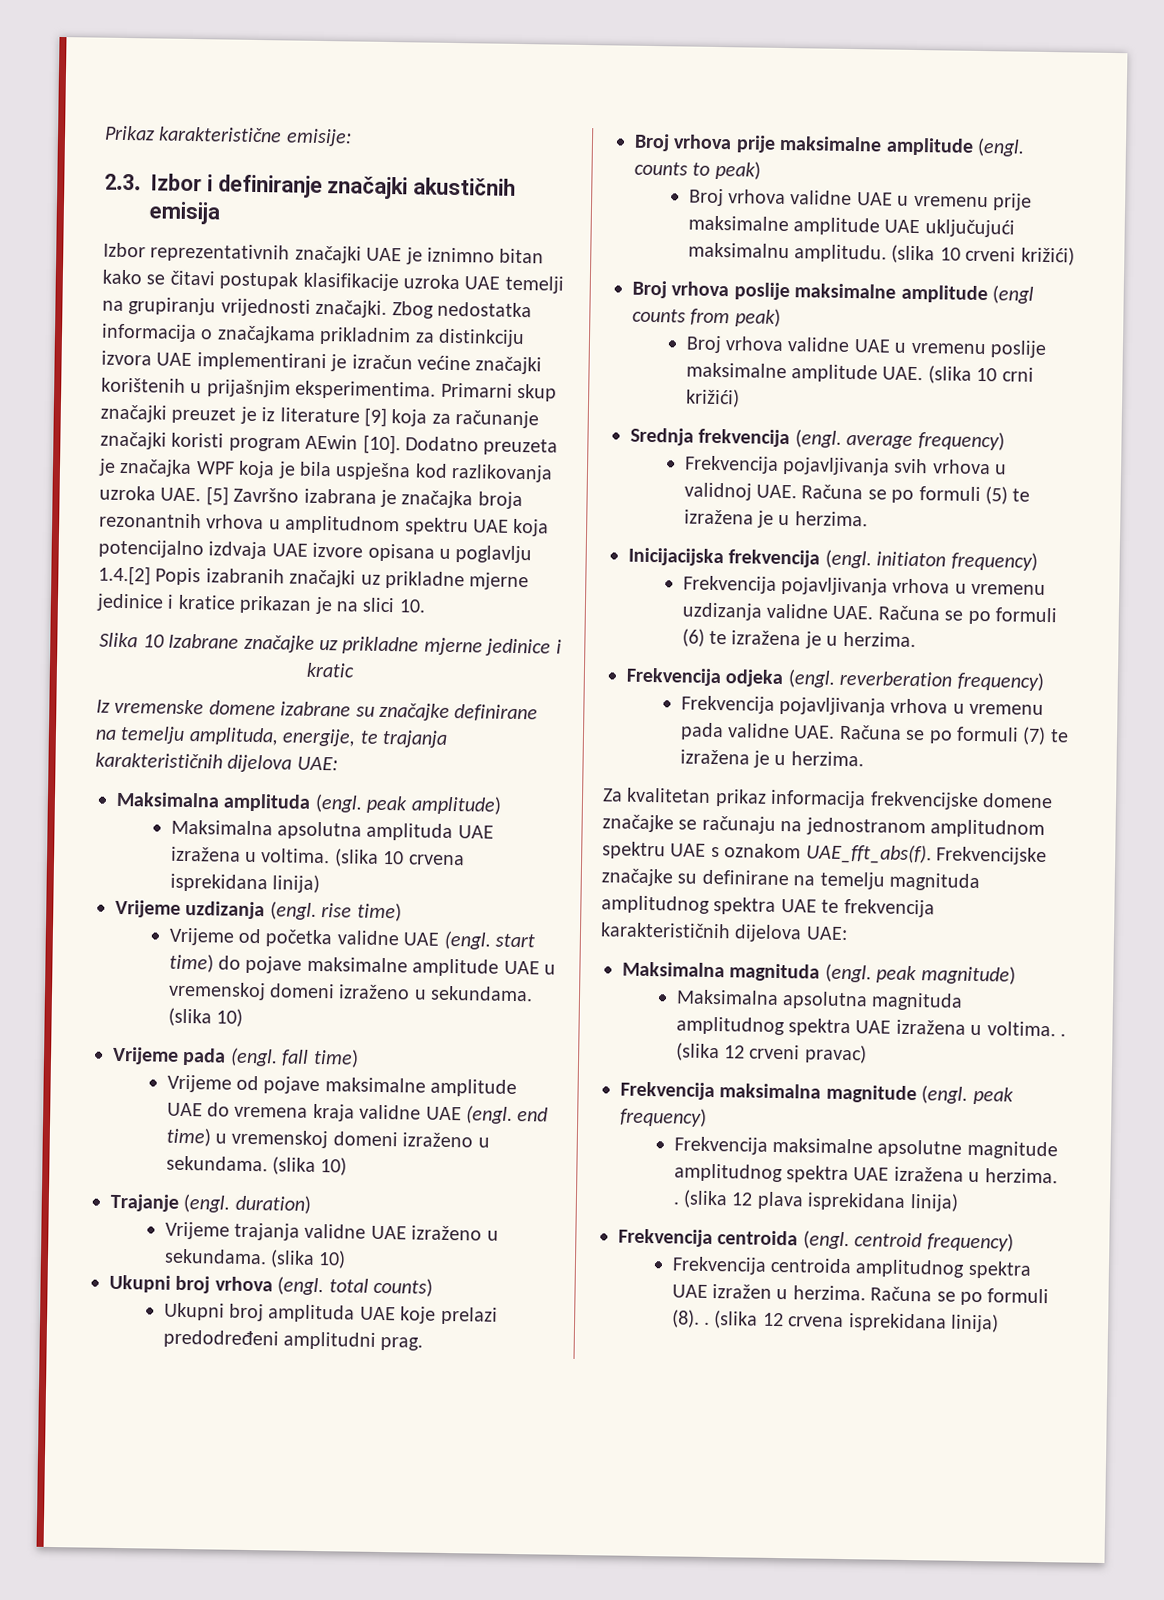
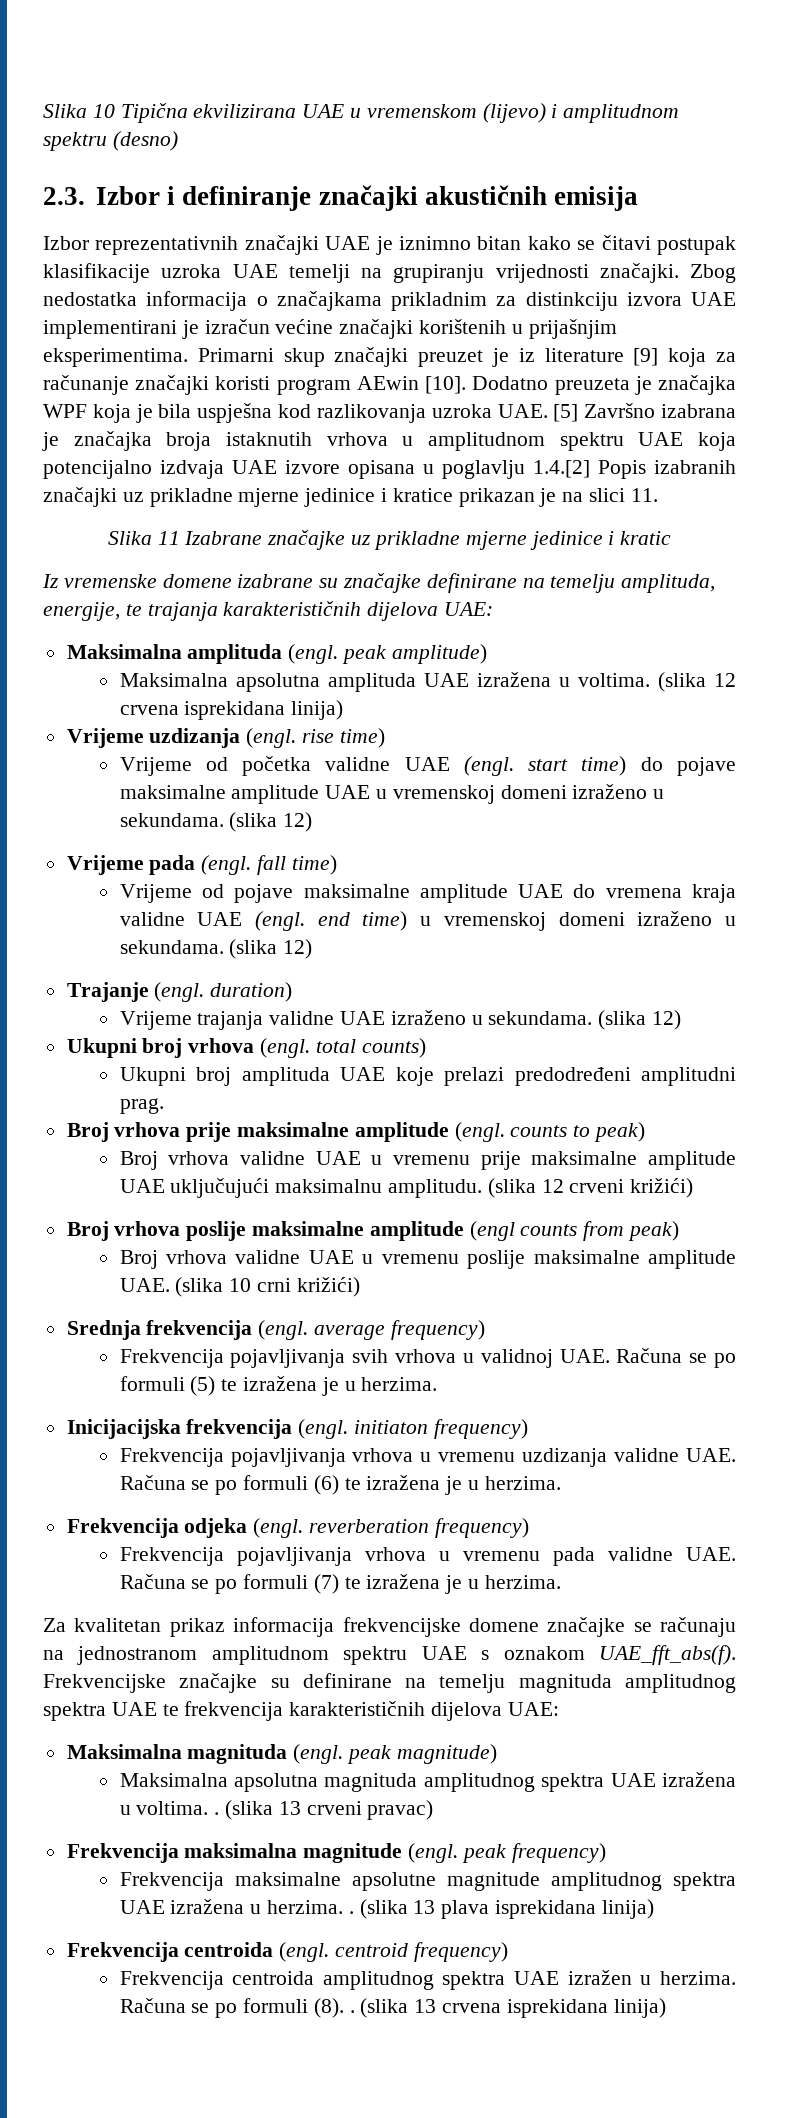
- Prikaz karakteristične emisije:
+ Slika 10 Tipična ekvilizirana UAE u vremenskom (lijevo) i amplitudnom spektru (desno)
- Dodatno preuzeta je značajka WPF koja je bila uspješna kod razlikovanja uzroka UAE. [5] Završno izabrana je značajka broja rezonantnih vrhova u amplitudnom spektru UAE koja potencijalno izdvaja UAE izvore opisana u poglavlju 1.4.[2] Popis izabranih značajki uz prikladne mjerne jedinice i kratice prikazan je na slici 10.
- Slika 10 Izabrane značajke uz prikladne mjerne jedinice i kratic
+ Dodatno preuzeta je značajka WPF koja je bila uspješna kod razlikovanja uzroka UAE. [5] Završno izabrana je značajka broja istaknutih vrhova u amplitudnom spektru UAE koja potencijalno izdvaja UAE izvore opisana u poglavlju 1.4.[2] Popis izabranih značajki uz prikladne mjerne jedinice i kratice prikazan je na slici 11.
+ Slika 11 Izabrane značajke uz prikladne mjerne jedinice i kratic
- (slika 10 crvena isprekidana linija)
+ (slika 12 crvena isprekidana linija)
- Vrijeme od početka validne UAE (engl. start time) do pojave maksimalne amplitude UAE u vremenskoj domeni izraženo u sekundama. (slika 10)
+ Vrijeme od početka validne UAE (engl. start time) do pojave maksimalne amplitude UAE u vremenskoj domeni izraženo u sekundama. (slika 12)
- Vrijeme od pojave maksimalne amplitude UAE do vremena kraja validne UAE (engl. end time) u vremenskoj domeni izraženo u sekundama. (slika 10)
+ Vrijeme od pojave maksimalne amplitude UAE do vremena kraja validne UAE (engl. end time) u vremenskoj domeni izraženo u sekundama. (slika 12)
- Vrijeme trajanja validne UAE izraženo u sekundama. (slika 10)
+ Vrijeme trajanja validne UAE izraženo u sekundama. (slika 12)
- (slika 10 crveni križići)
+ (slika 12 crveni križići)
- (slika 12 crveni pravac)
+ (slika 13 crveni pravac)
- (slika 12 plava isprekidana linija)
+ (slika 13 plava isprekidana linija)
- (slika 12 crvena isprekidana linija)
+ (slika 13 crvena isprekidana linija)

